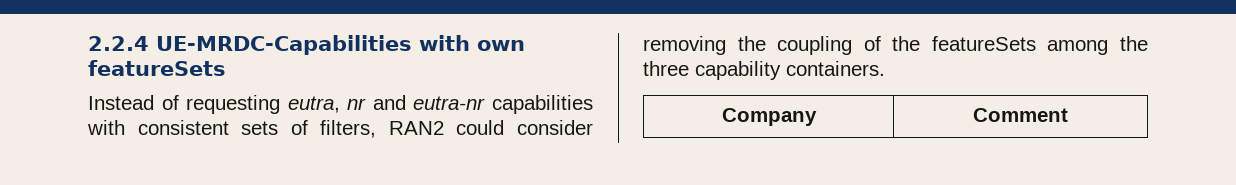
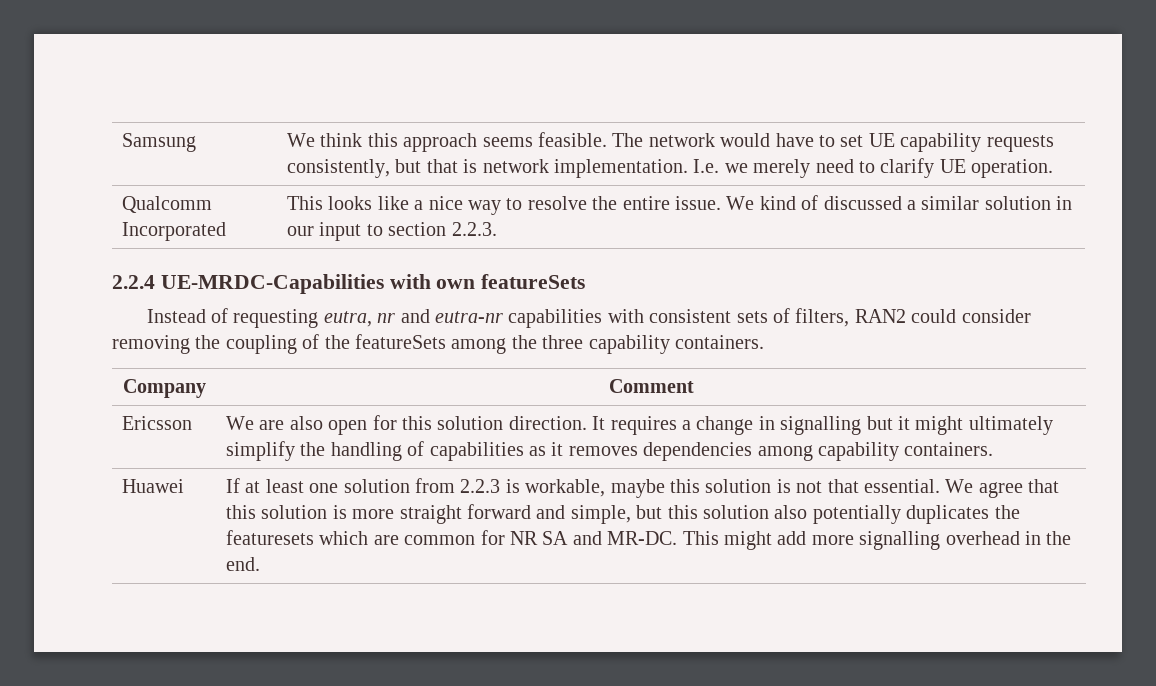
+ Samsung | We think this approach seems feasible. The network would have to set UE capability requests consistently, but that is network implementation. I.e. we merely need to clarify UE operation.
+ Qualcomm Incorporated | This looks like a nice way to resolve the entire issue. We kind of discussed a similar solution in our input to section 2.2.3.
+ Ericsson | We are also open for this solution direction. It requires a change in signalling but it might ultimately simplify the handling of capabilities as it removes dependencies among capability containers.
+ Huawei | If at least one solution from 2.2.3 is workable, maybe this solution is not that essential. We agree that this solution is more straight forward and simple, but this solution also potentially duplicates the featuresets which are common for NR SA and MR-DC. This might add more signalling overhead in the end.

